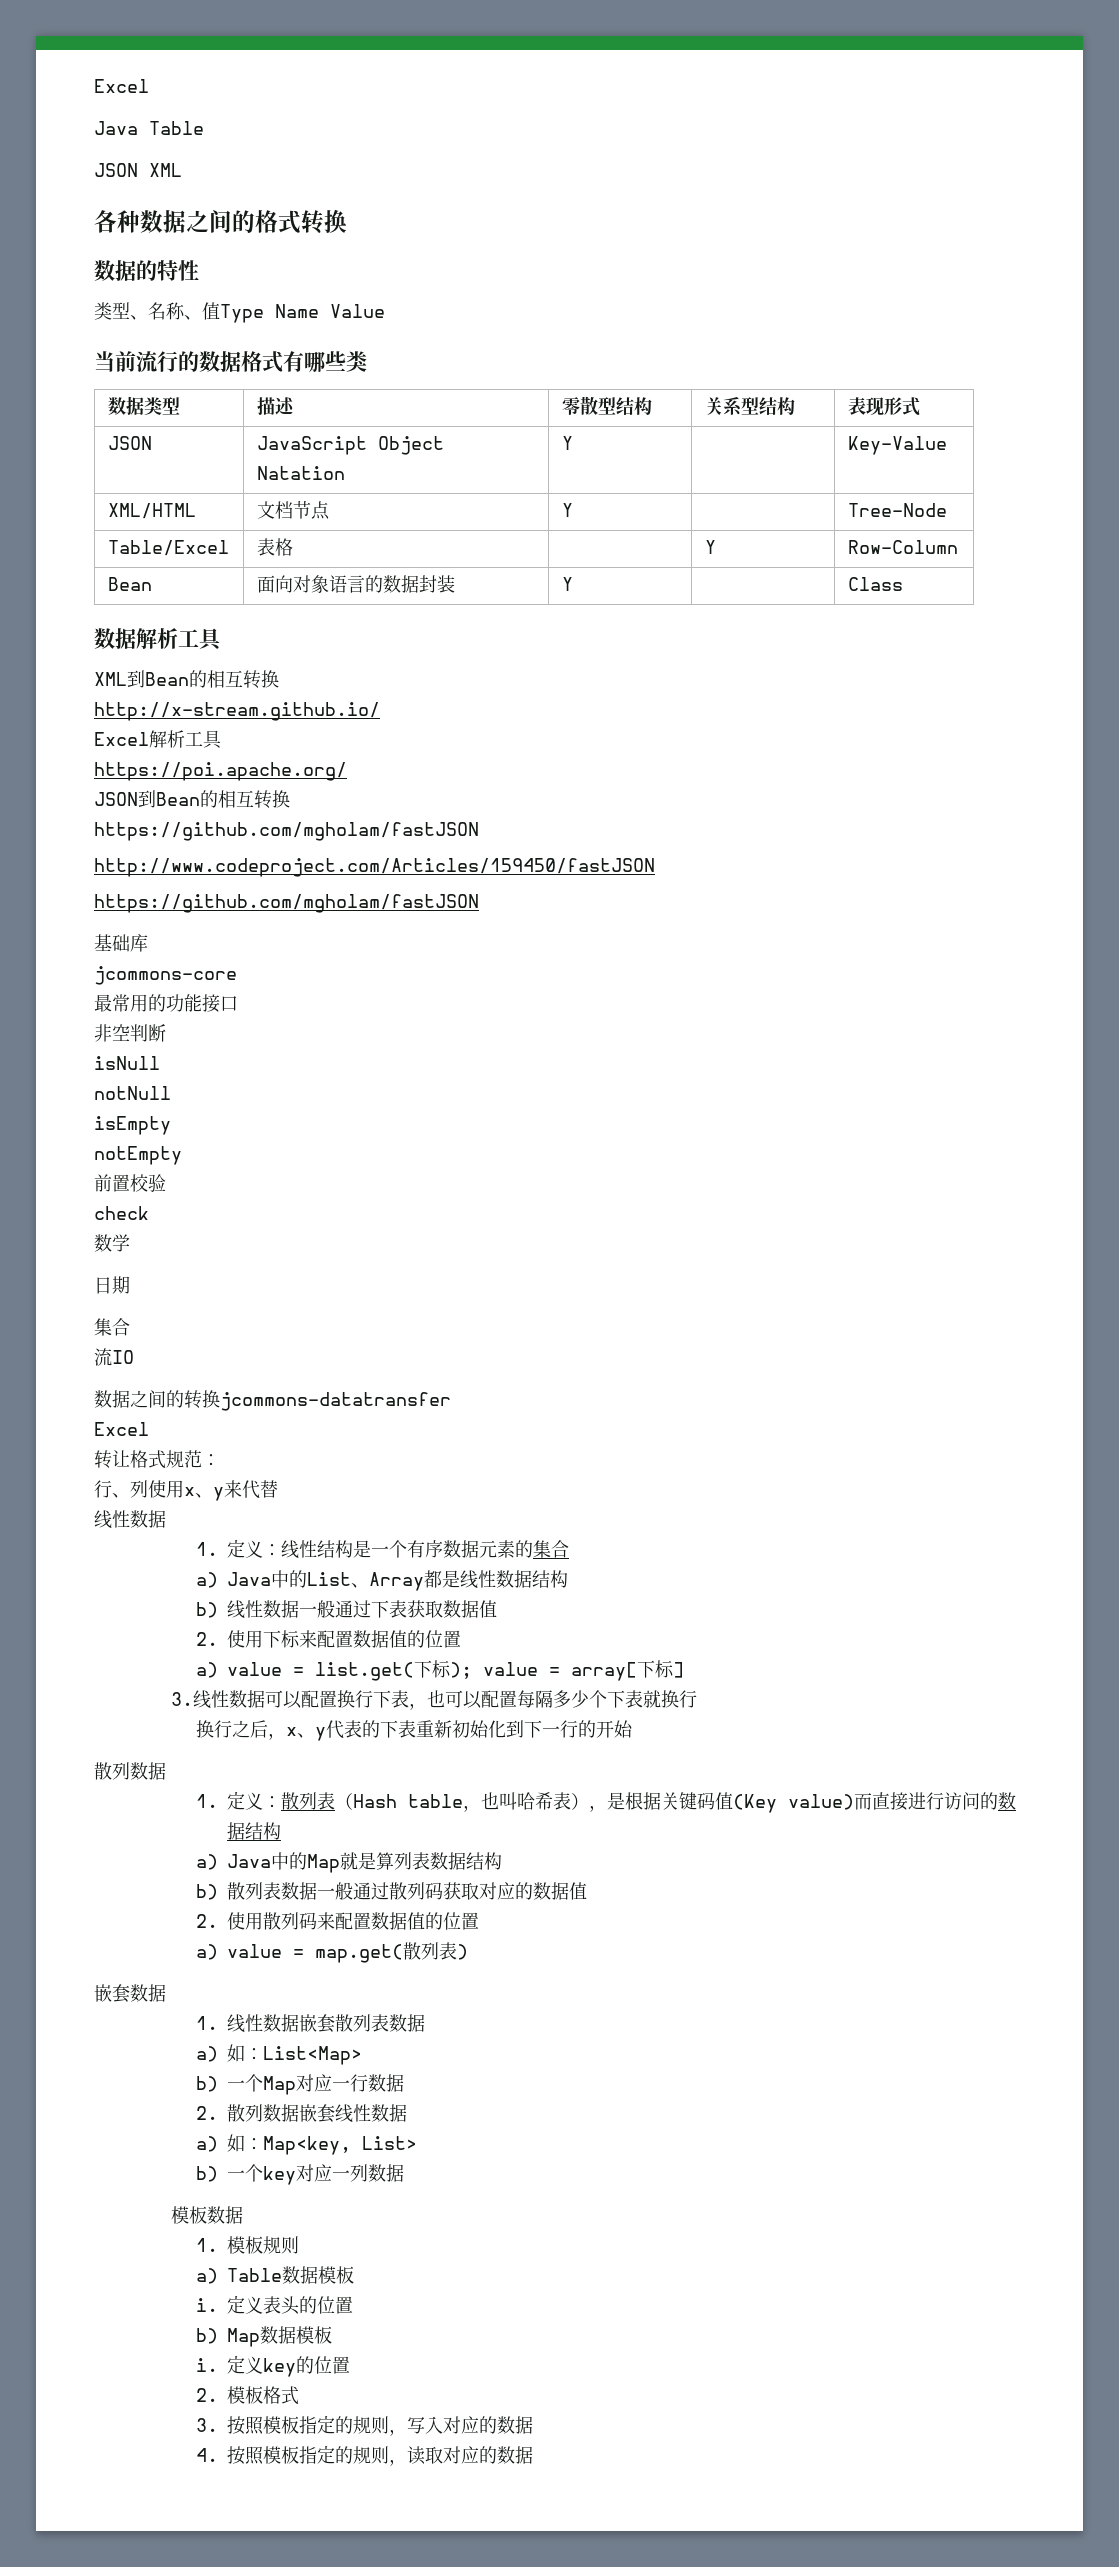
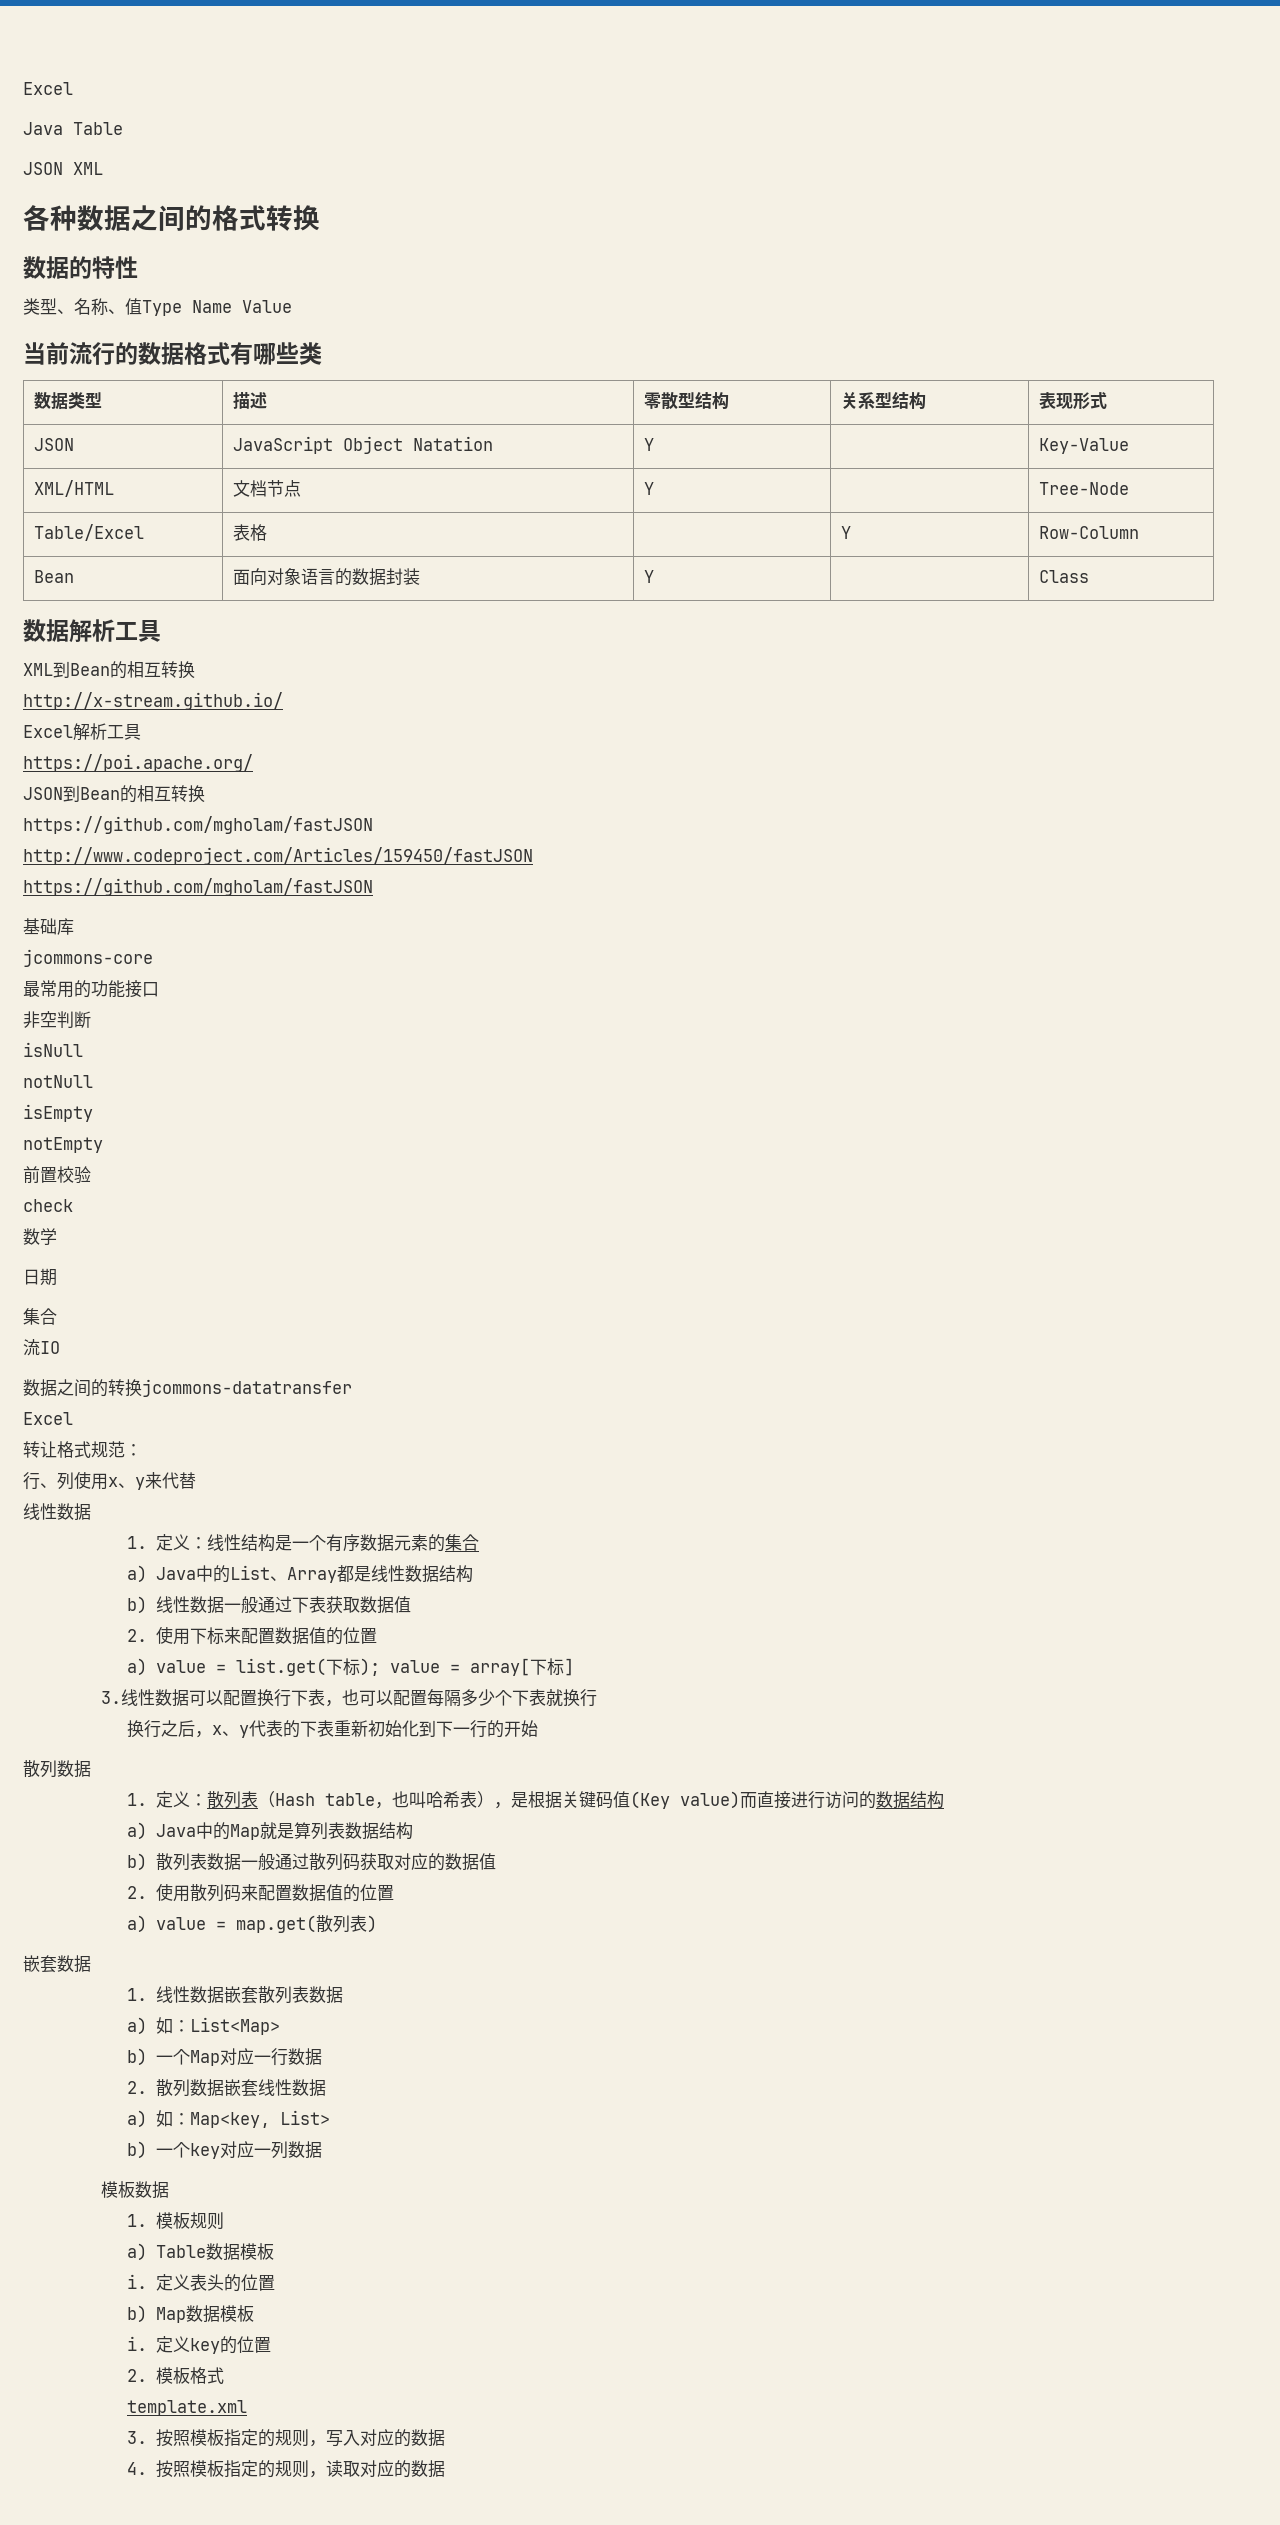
+ template.xml

